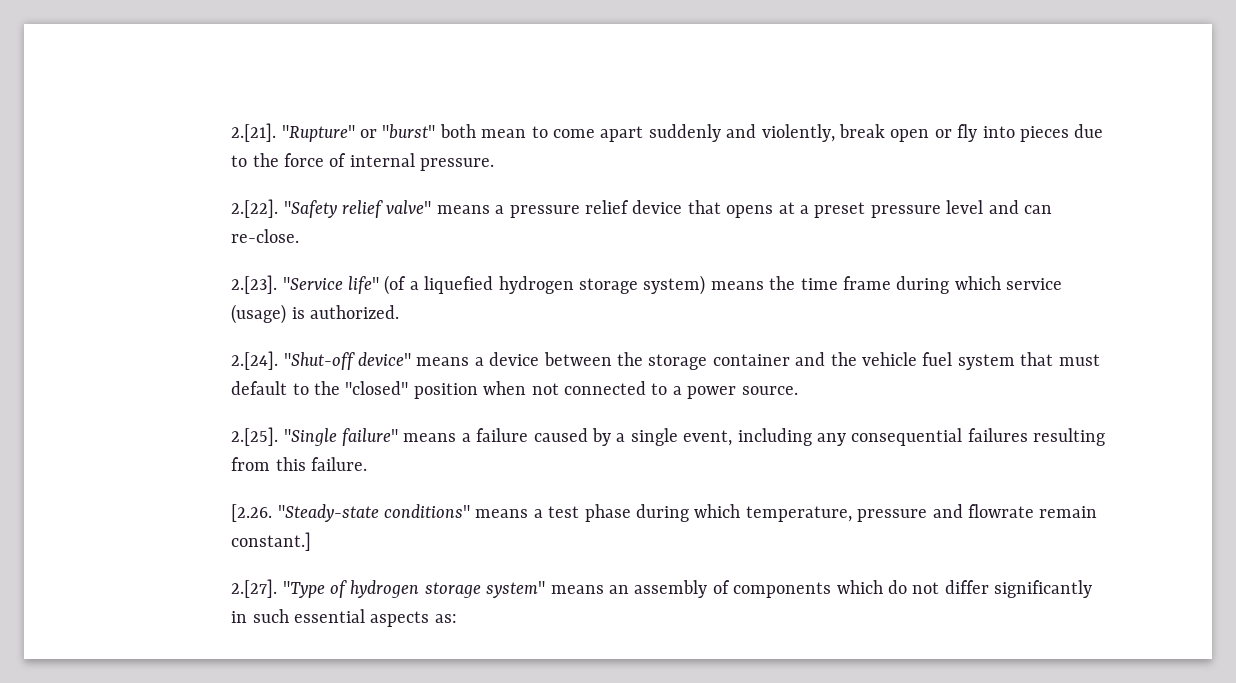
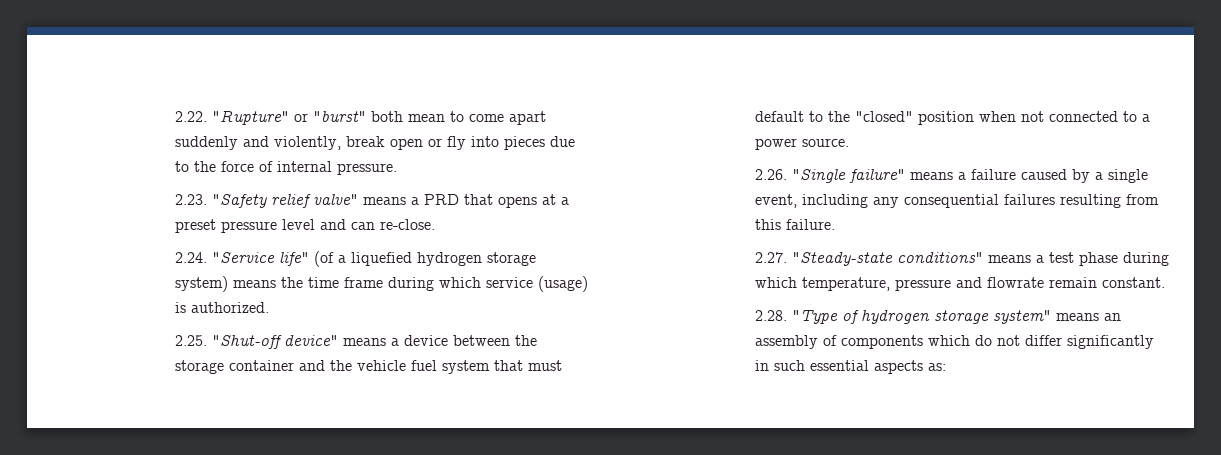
- 2.[21]. "Rupture" or "burst" both mean to come apart suddenly and violently, break open or fly into pieces due to the force of internal pressure.
+ 2.22. "Rupture" or "burst" both mean to come apart suddenly and violently, break open or fly into pieces due to the force of internal pressure.
- 2.[22]. "Safety relief valve" means a pressure relief device that opens at a preset pressure level and can re-close.
+ 2.23. "Safety relief valve" means a PRD that opens at a preset pressure level and can re-close.
- 2.[23]. "Service life" (of a liquefied hydrogen storage system) means the time frame during which service (usage) is authorized.
+ 2.24. "Service life" (of a liquefied hydrogen storage system) means the time frame during which service (usage) is authorized.
- 2.[24]. "Shut-off device" means a device between the storage container and the vehicle fuel system that must default to the "closed" position when not connected to a power source.
+ 2.25. "Shut-off device" means a device between the storage container and the vehicle fuel system that must default to the "closed" position when not connected to a power source.
- 2.[25]. "Single failure" means a failure caused by a single event, including any consequential failures resulting from this failure.
+ 2.26. "Single failure" means a failure caused by a single event, including any consequential failures resulting from this failure.
- [2.26. "Steady-state conditions" means a test phase during which temperature, pressure and flowrate remain constant.]
- 2.[27]. "Type of hydrogen storage system" means an assembly of components which do not differ significantly in such essential aspects as:
+ 2.27. "Steady-state conditions" means a test phase during which temperature, pressure and flowrate remain constant.
+ 2.28. "Type of hydrogen storage system" means an assembly of components which do not differ significantly in such essential aspects as:

